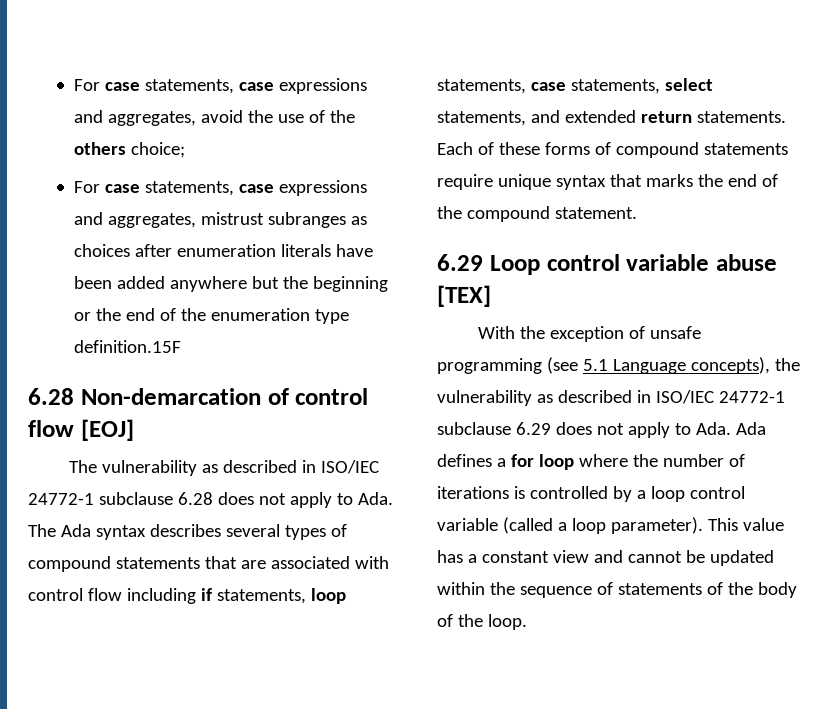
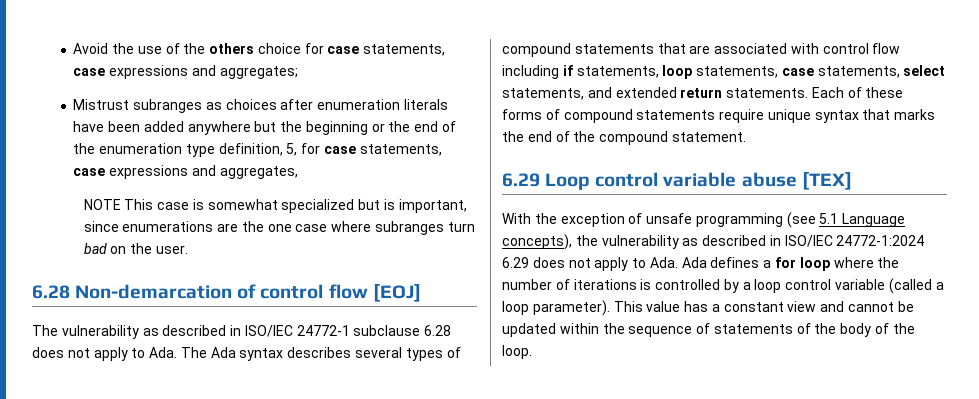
- For case statements, case expressions and aggregates, avoid the use of the others choice;
- For case statements, case expressions and aggregates, mistrust subranges as choices after enumeration literals have been added anywhere but the beginning or the end of the enumeration type definition.15F
+ Avoid the use of the others choice for case statements, case expressions and aggregates;
+ Mistrust subranges as choices after enumeration literals have been added anywhere but the beginning or the end of the enumeration type definition, 5, for case statements, case expressions and aggregates,
+ NOTE This case is somewhat specialized but is important, since enumerations are the one case where subranges turn bad on the user.
- With the exception of unsafe programming (see 5.1 Language concepts), the vulnerability as described in ISO/IEC 24772-1 subclause 6.29 does not apply to Ada. Ada defines a for loop where the number of iterations is controlled by a loop control variable (called a loop parameter).
+ With the exception of unsafe programming (see 5.1 Language concepts), the vulnerability as described in ISO/IEC 24772-1:2024 6.29 does not apply to Ada. Ada defines a for loop where the number of iterations is controlled by a loop control variable (called a loop parameter).

